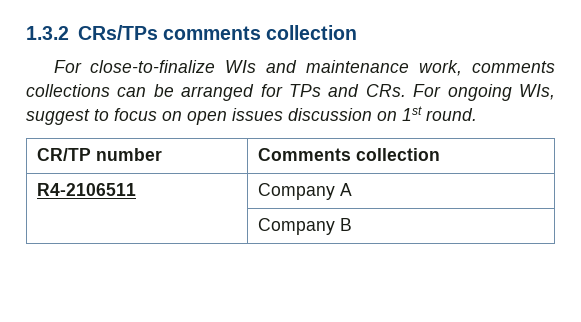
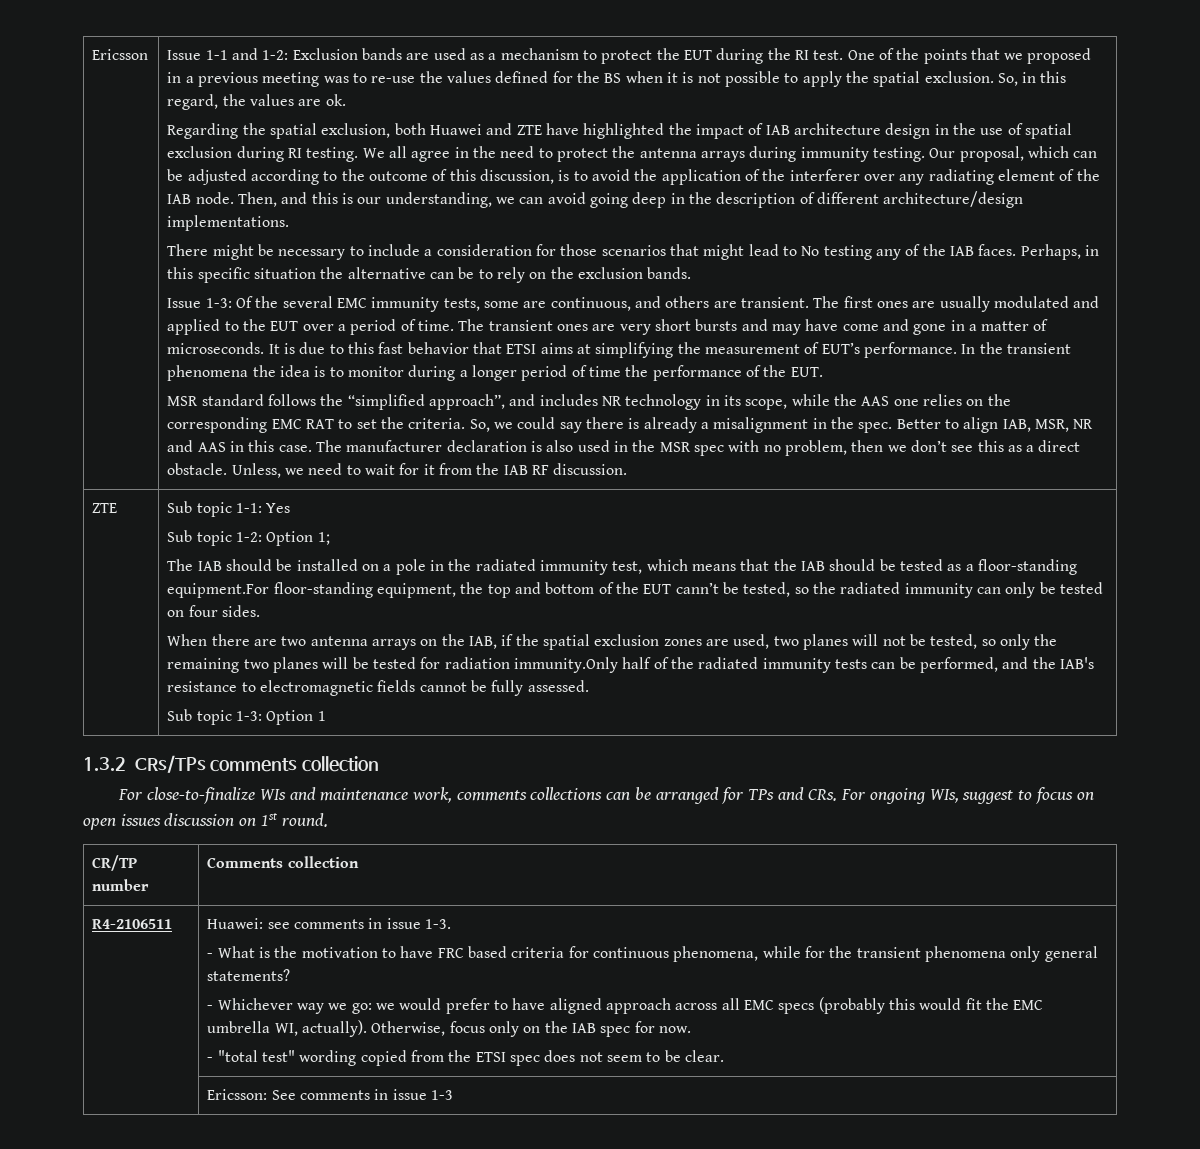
+ Ericsson | Issue 1-1 and 1-2: Exclusion bands are used as a mechanism to protect the EUT during the RI test. One of the points that we proposed in a previous meeting was to re-use the values defined for the BS when it is not possible to apply the spatial exclusion. So, in this regard, the values are ok.
+ Regarding the spatial exclusion, both Huawei and ZTE have highlighted the impact of IAB architecture design in the use of spatial exclusion during RI testing. We all agree in the need to protect the antenna arrays during immunity testing. Our proposal, which can be adjusted according to the outcome of this discussion, is to avoid the application of the interferer over any radiating element of the IAB node. Then, and this is our understanding, we can avoid going deep in the description of different architecture/design implementations.
+ There might be necessary to include a consideration for those scenarios that might lead to No testing any of the IAB faces. Perhaps, in this specific situation the alternative can be to rely on the exclusion bands.
+ Issue 1-3: Of the several EMC immunity tests, some are continuous, and others are transient. The first ones are usually modulated and applied to the EUT over a period of time. The transient ones are very short bursts and may have come and gone in a matter of microseconds. It is due to this fast behavior that ETSI aims at simplifying the measurement of EUT’s performance. In the transient phenomena the idea is to monitor during a longer period of time the performance of the EUT.
+ MSR standard follows the “simplified approach”, and includes NR technology in its scope, while the AAS one relies on the corresponding EMC RAT to set the criteria. So, we could say there is already a misalignment in the spec. Better to align IAB, MSR, NR and AAS in this case. The manufacturer declaration is also used in the MSR spec with no problem, then we don’t see this as a direct obstacle. Unless, we need to wait for it from the IAB RF discussion.
+ ZTE | Sub topic 1-1: Yes
+ Sub topic 1-2: Option 1;
+ The IAB should be installed on a pole in the radiated immunity test, which means that the IAB should be tested as a floor-standing equipment.For floor-standing equipment, the top and bottom of the EUT cann’t be tested, so the radiated immunity can only be tested on four sides.
+ When there are two antenna arrays on the IAB, if the spatial exclusion zones are used, two planes will not be tested, so only the remaining two planes will be tested for radiation immunity.Only half of the radiated immunity tests can be performed, and the IAB's resistance to electromagnetic fields cannot be fully assessed.
+ Sub topic 1-3: Option 1
- Company A
- | Company B
+ Huawei: see comments in issue 1-3.
+ - What is the motivation to have FRC based criteria for continuous phenomena, while for the transient phenomena only general statements?
+ - Whichever way we go: we would prefer to have aligned approach across all EMC specs (probably this would fit the EMC umbrella WI, actually). Otherwise, focus only on the IAB spec for now.
+ - "total test" wording copied from the ETSI spec does not seem to be clear.
+ | Ericsson: See comments in issue 1-3

